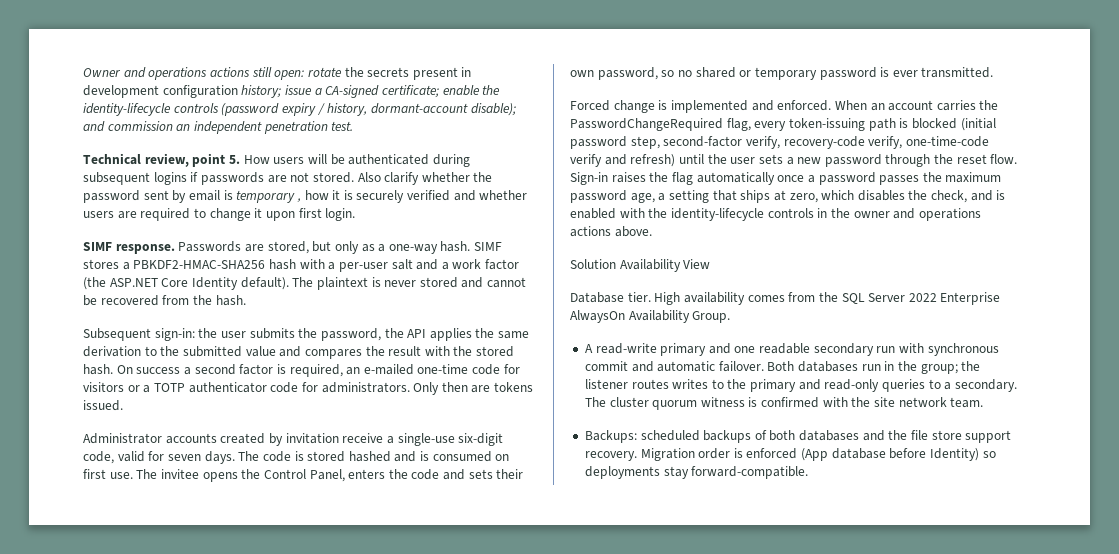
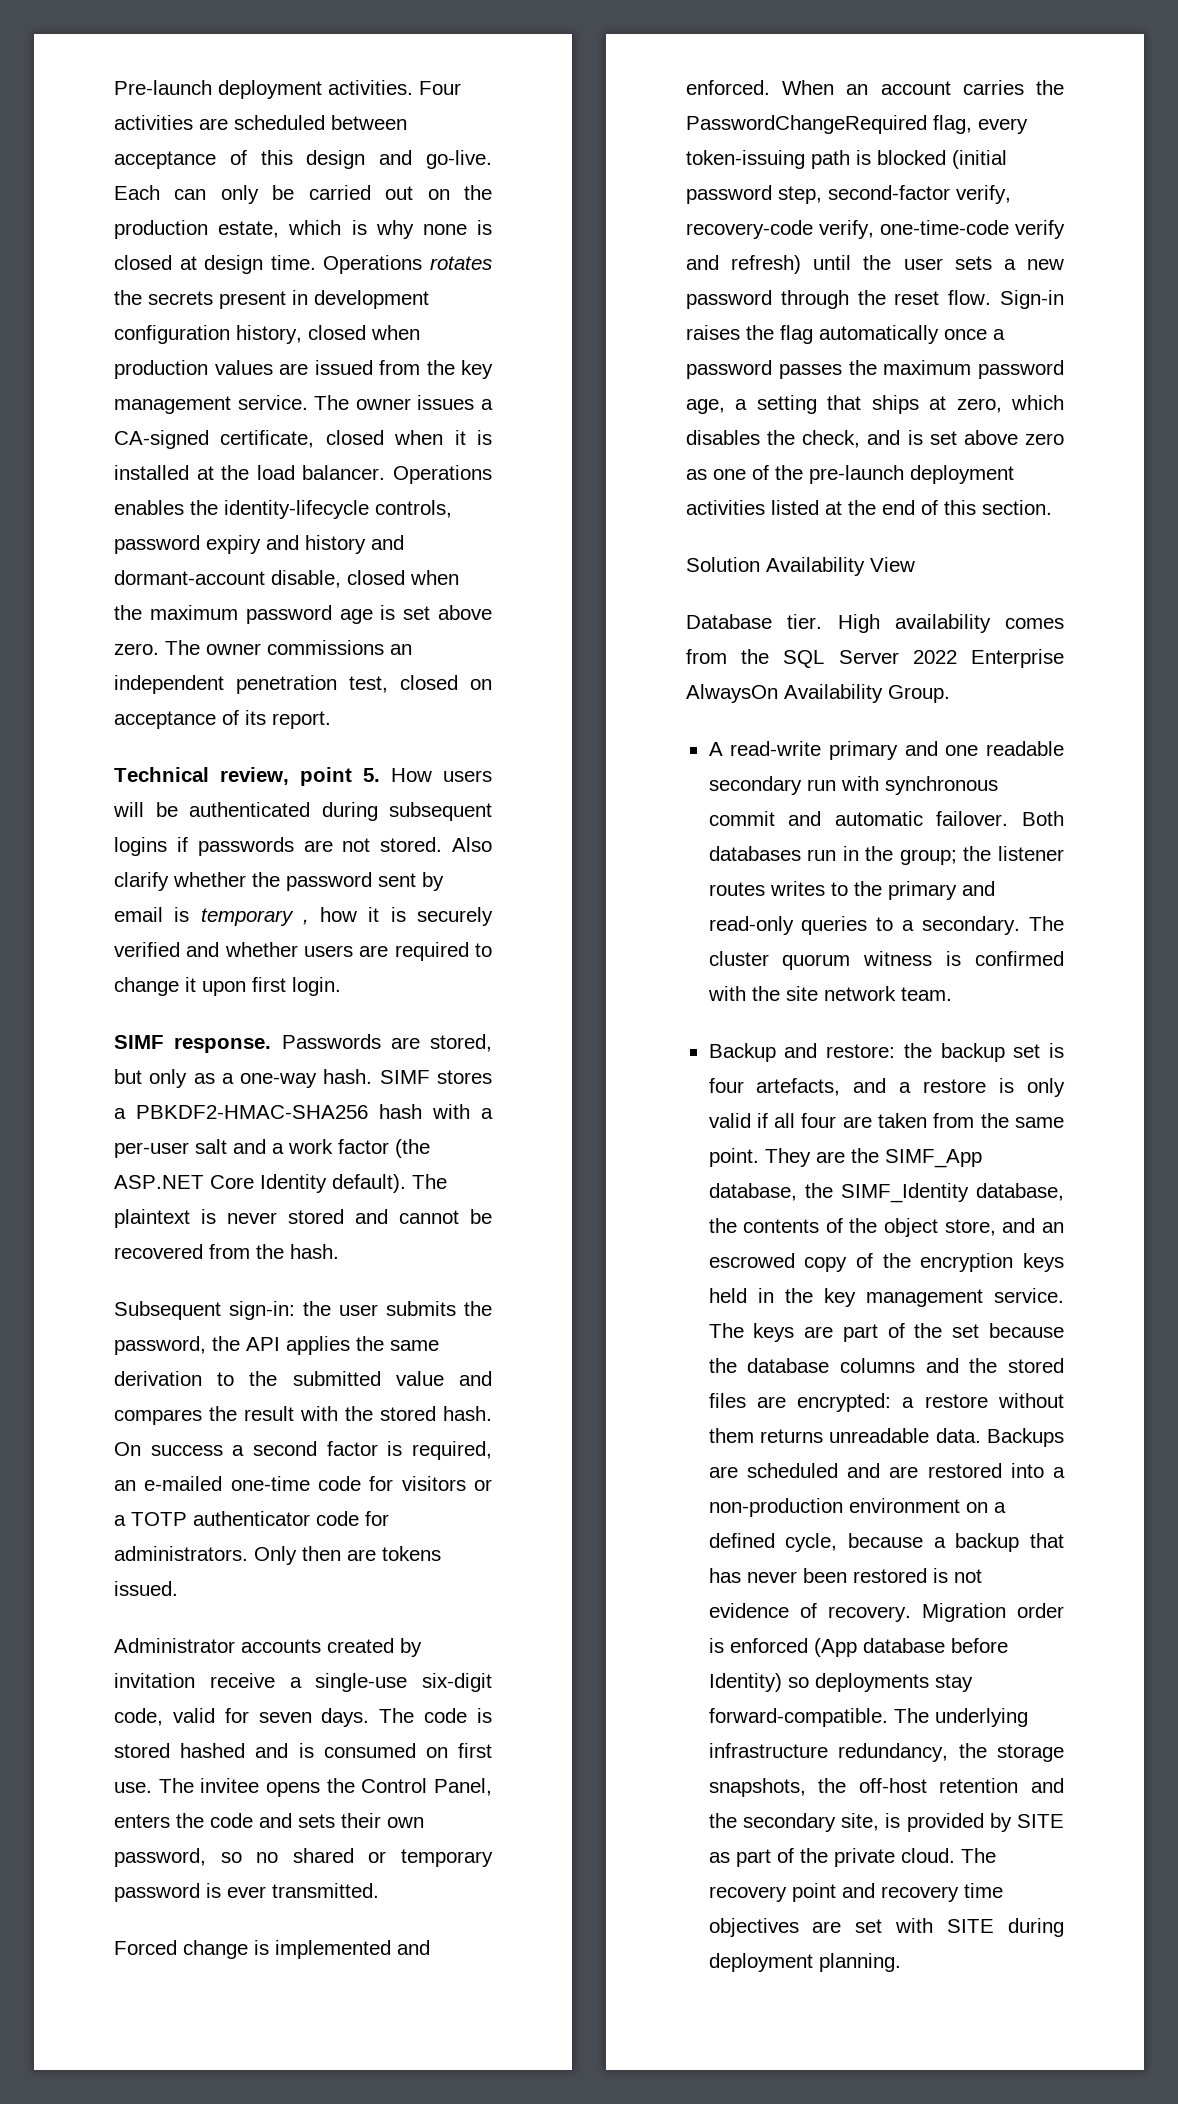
- Owner and operations actions still open: rotate the secrets present in development configuration history; issue a CA-signed certificate; enable the identity-lifecycle controls (password expiry / history, dormant-account disable); and commission an independent penetration test.
+ Pre-launch deployment activities. Four activities are scheduled between acceptance of this design and go-live. Each can only be carried out on the production estate, which is why none is closed at design time. Operations rotates the secrets present in development configuration history, closed when production values are issued from the key management service. The owner issues a CA-signed certificate, closed when it is installed at the load balancer. Operations enables the identity-lifecycle controls, password expiry and history and dormant-account disable, closed when the maximum password age is set above zero. The owner commissions an independent penetration test, closed on acceptance of its report.
- Sign-in raises the flag automatically once a password passes the maximum password age, a setting that ships at zero, which disables the check, and is enabled with the identity-lifecycle controls in the owner and operations actions above.
+ Sign-in raises the flag automatically once a password passes the maximum password age, a setting that ships at zero, which disables the check, and is set above zero as one of the pre-launch deployment activities listed at the end of this section.
- Backups: scheduled backups of both databases and the file store support recovery.
+ Backup and restore: the backup set is four artefacts, and a restore is only valid if all four are taken from the same point. They are the SIMF_App database, the SIMF_Identity database, the contents of the object store, and an escrowed copy of the encryption keys held in the key management service. The keys are part of the set because the database columns and the stored files are encrypted: a restore without them returns unreadable data. Backups are scheduled and are restored into a non-production environment on a defined cycle, because a backup that has never been restored is not evidence of recovery.
+ The underlying infrastructure redundancy, the storage snapshots, the off-host retention and the secondary site, is provided by SITE as part of the private cloud. The recovery point and recovery time objectives are set with SITE during deployment planning.

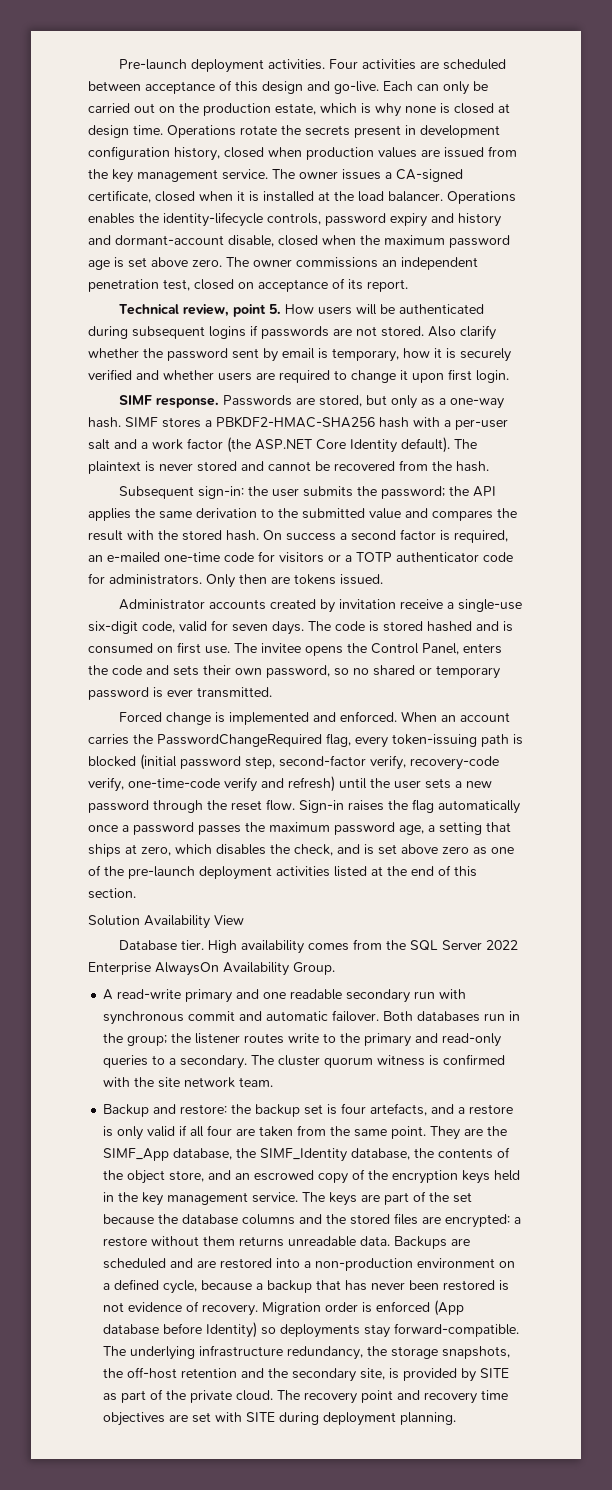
- Operations rotates the secrets present in development configuration history, closed when production values are issued from the key management service.
+ Operations rotate the secrets present in development configuration history, closed when production values are issued from the key management service.
- Also clarify whether the password sent by email is temporary , how it is securely verified and whether users are required to change it upon first login.
+ Also clarify whether the password sent by email is temporary, how it is securely verified and whether users are required to change it upon first login.
- Subsequent sign-in: the user submits the password, the API applies the same derivation to the submitted value and compares the result with the stored hash.
+ Subsequent sign-in: the user submits the password; the API applies the same derivation to the submitted value and compares the result with the stored hash.
- Both databases run in the group; the listener routes writes to the primary and read-only queries to a secondary.
+ Both databases run in the group; the listener routes write to the primary and read-only queries to a secondary.

